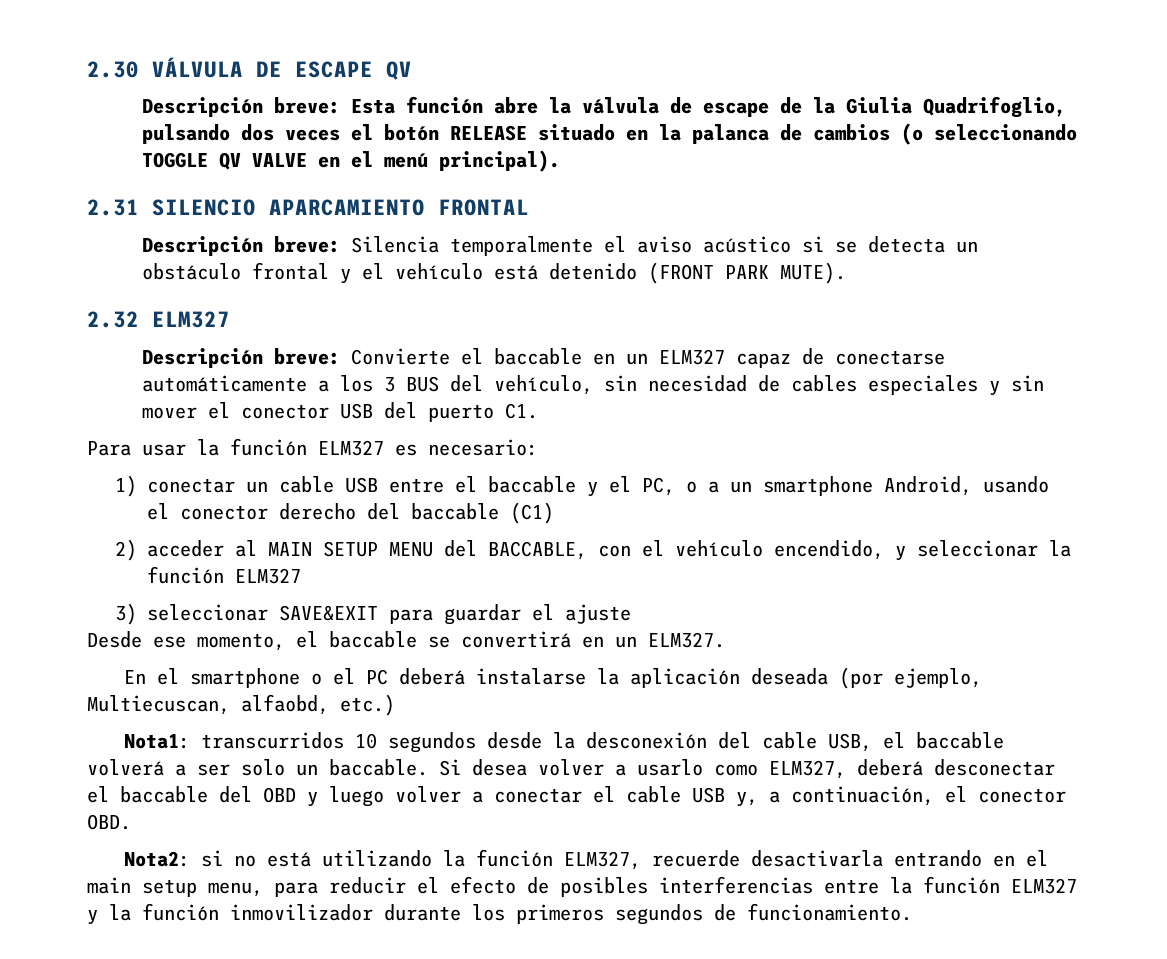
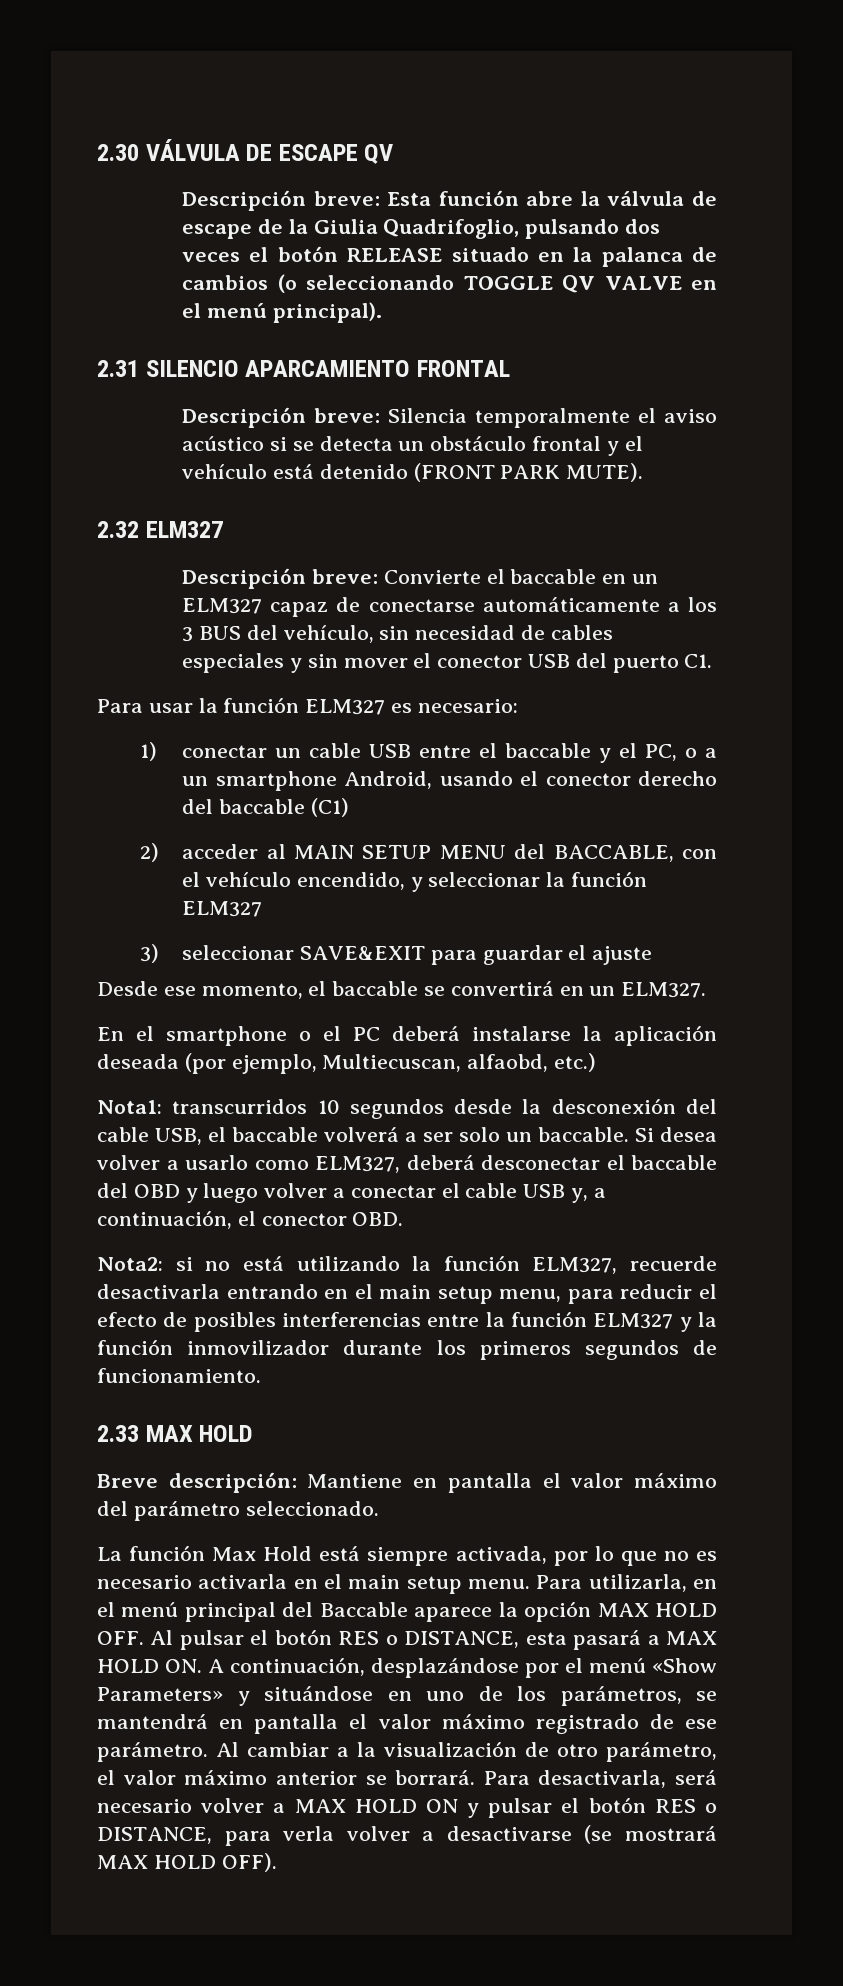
+ 2.33 MAX HOLD
+ Breve descripción: Mantiene en pantalla el valor máximo del parámetro seleccionado.
+ La función Max Hold está siempre activada, por lo que no es necesario activarla en el main setup menu. Para utilizarla, en el menú principal del Baccable aparece la opción MAX HOLD OFF. Al pulsar el botón RES o DISTANCE, esta pasará a MAX HOLD ON. A continuación, desplazándose por el menú «Show Parameters» y situándose en uno de los parámetros, se mantendrá en pantalla el valor máximo registrado de ese parámetro. Al cambiar a la visualización de otro parámetro, el valor máximo anterior se borrará. Para desactivarla, será necesario volver a MAX HOLD ON y pulsar el botón RES o DISTANCE, para verla volver a desactivarse (se mostrará MAX HOLD OFF).

